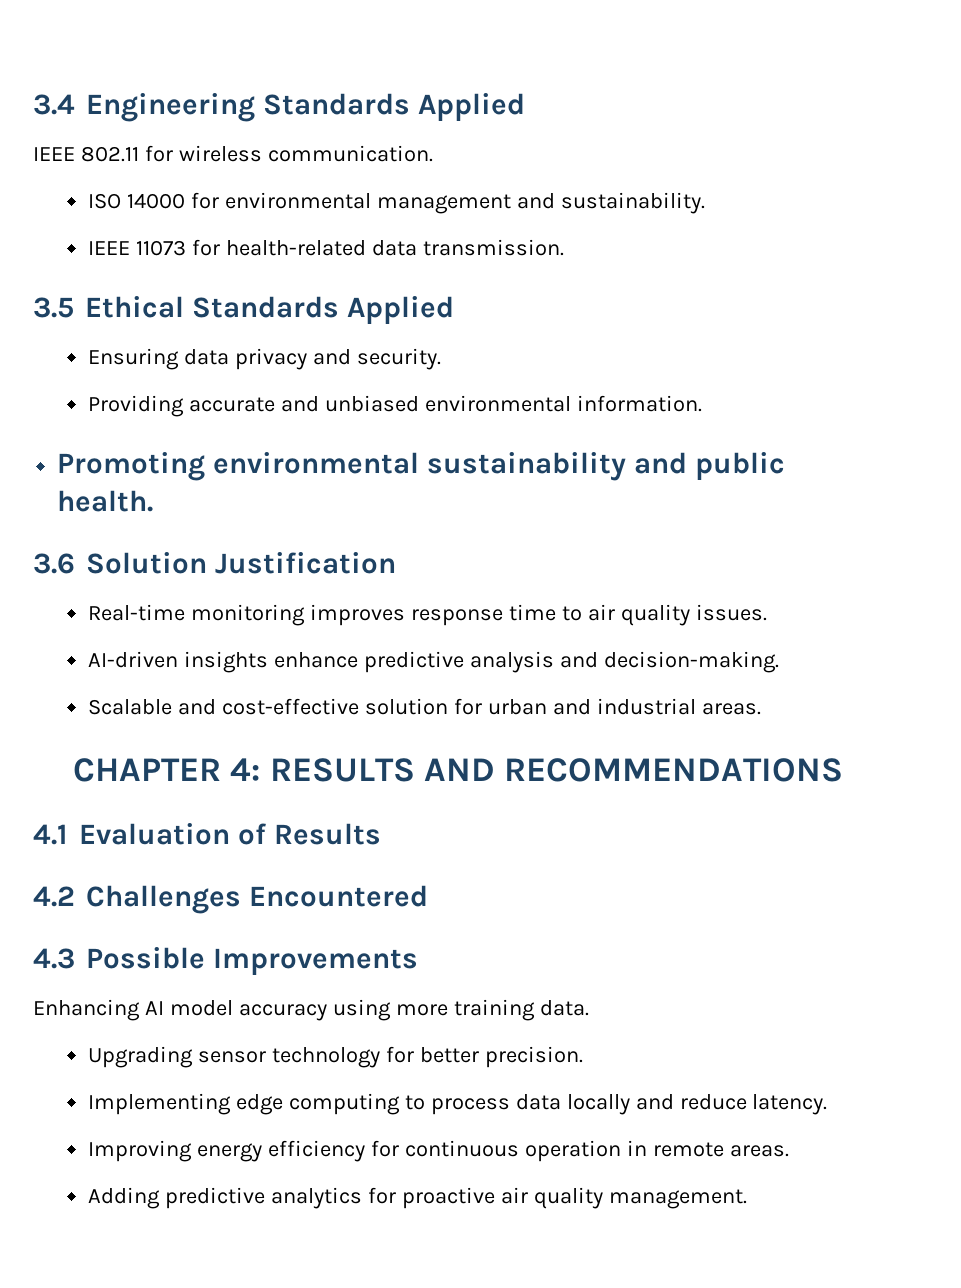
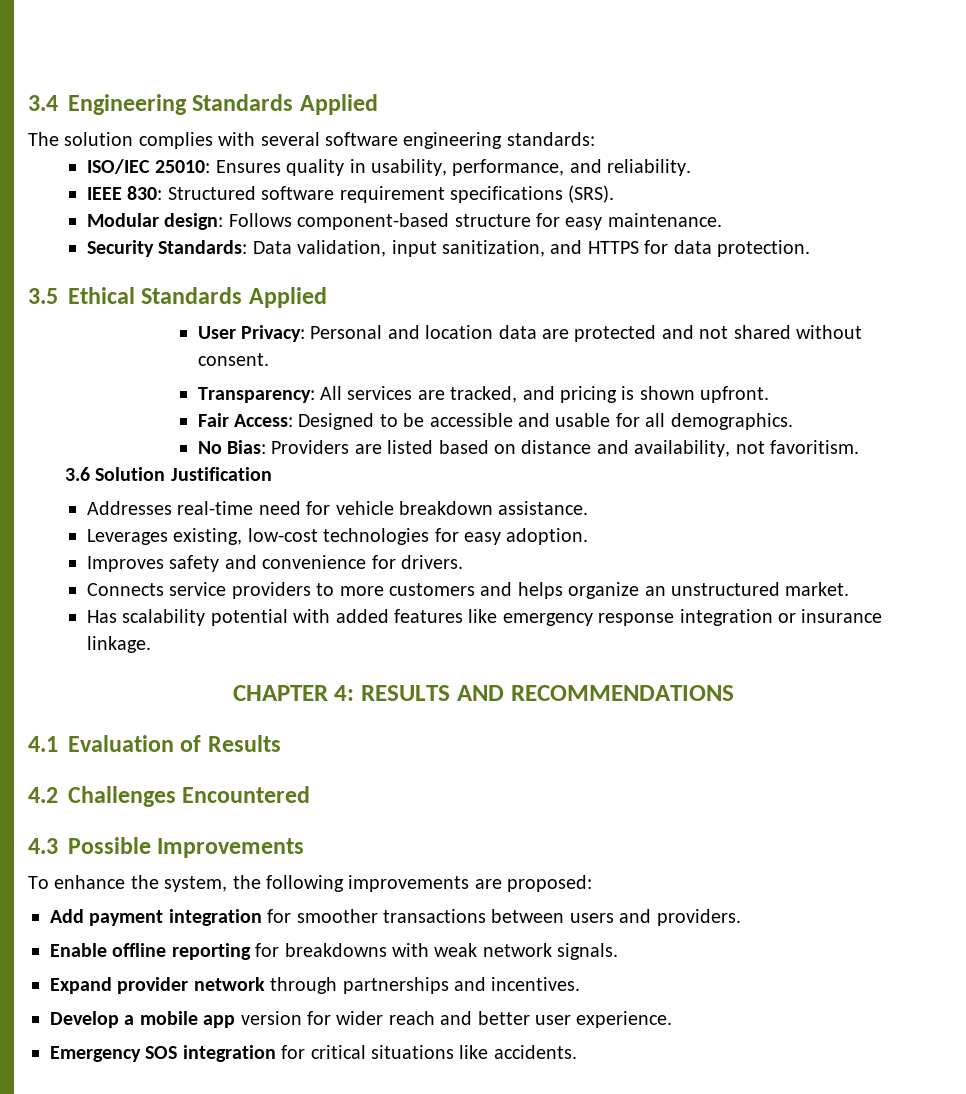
- IEEE 802.11 for wireless communication.
- ISO 14000 for environmental management and sustainability.
- IEEE 11073 for health-related data transmission.
+ The solution complies with several software engineering standards:
+ ISO/IEC 25010: Ensures quality in usability, performance, and reliability.
+ IEEE 830: Structured software requirement specifications (SRS).
+ Modular design: Follows component-based structure for easy maintenance.
+ Security Standards: Data validation, input sanitization, and HTTPS for data protection.
  3.5 Ethical Standards Applied
- Ensuring data privacy and security.
- Providing accurate and unbiased environmental information.
- Promoting environmental sustainability and public health.
+ User Privacy: Personal and location data are protected and not shared without consent.
+ Transparency: All services are tracked, and pricing is shown upfront.
+ Fair Access: Designed to be accessible and usable for all demographics.
+ No Bias: Providers are listed based on distance and availability, not favoritism.
  3.6 Solution Justification
- Real-time monitoring improves response time to air quality issues.
- AI-driven insights enhance predictive analysis and decision-making.
- Scalable and cost-effective solution for urban and industrial areas.
+ Addresses real-time need for vehicle breakdown assistance.
+ Leverages existing, low-cost technologies for easy adoption.
+ Improves safety and convenience for drivers.
+ Connects service providers to more customers and helps organize an unstructured market.
+ Has scalability potential with added features like emergency response integration or insurance linkage.
- Enhancing AI model accuracy using more training data.
- Upgrading sensor technology for better precision.
- Implementing edge computing to process data locally and reduce latency.
- Improving energy efficiency for continuous operation in remote areas.
- Adding predictive analytics for proactive air quality management.
+ To enhance the system, the following improvements are proposed:
+ Add payment integration for smoother transactions between users and providers.
+ Enable offline reporting for breakdowns with weak network signals.
+ Expand provider network through partnerships and incentives.
+ Develop a mobile app version for wider reach and better user experience.
+ Emergency SOS integration for critical situations like accidents.

